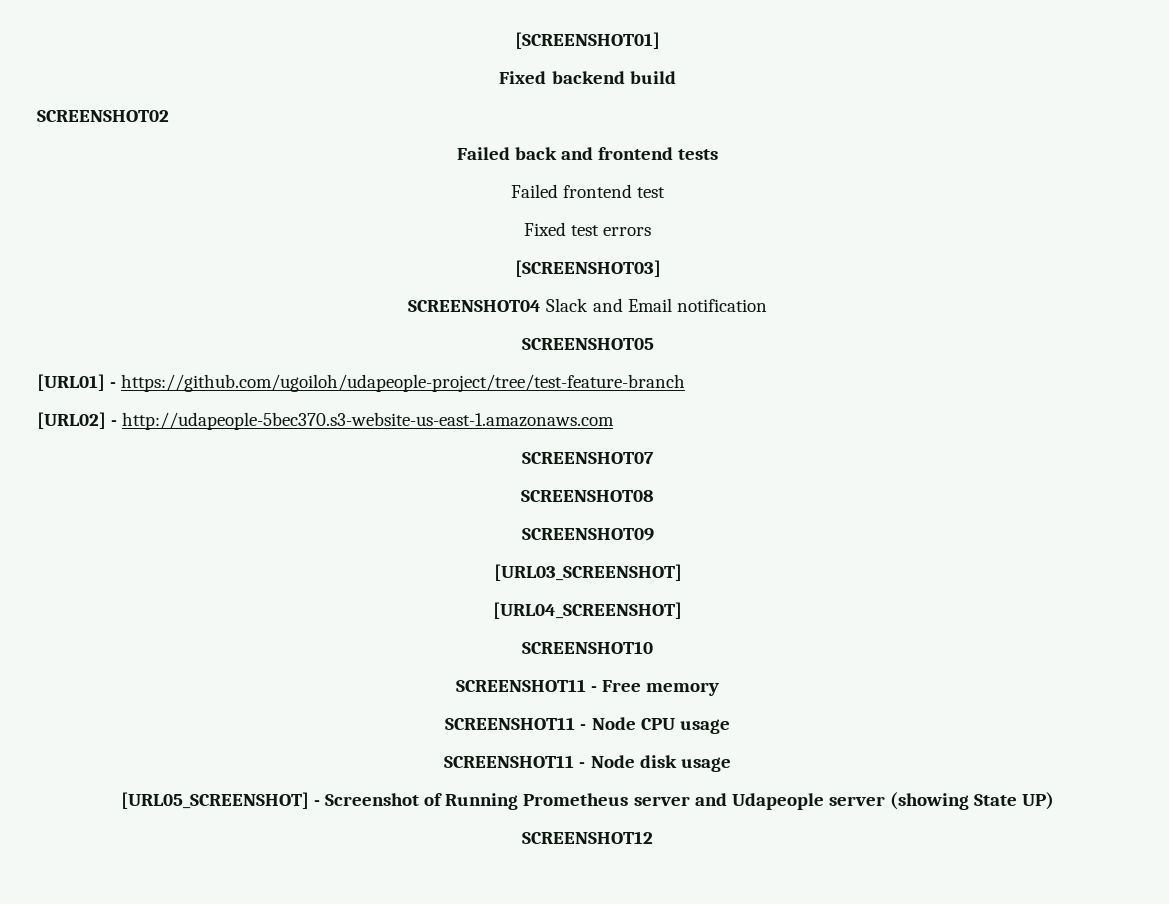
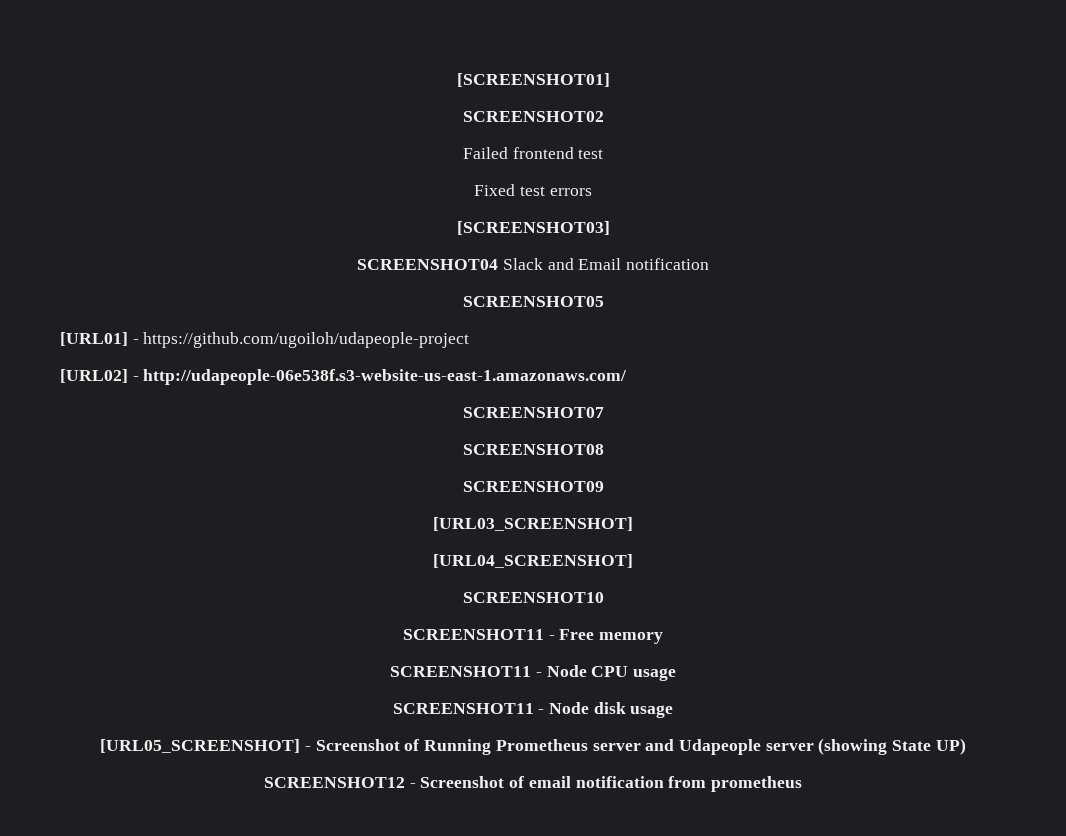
- Fixed backend build
  SCREENSHOT02
- Failed back and frontend tests
- [URL01] - https://github.com/ugoiloh/udapeople-project/tree/test-feature-branch
+ [URL01] - https://github.com/ugoiloh/udapeople-project
- [URL02] - http://udapeople-5bec370.s3-website-us-east-1.amazonaws.com
+ [URL02] - http://udapeople-06e538f.s3-website-us-east-1.amazonaws.com/
- SCREENSHOT12
+ SCREENSHOT12 - Screenshot of email notification from prometheus

